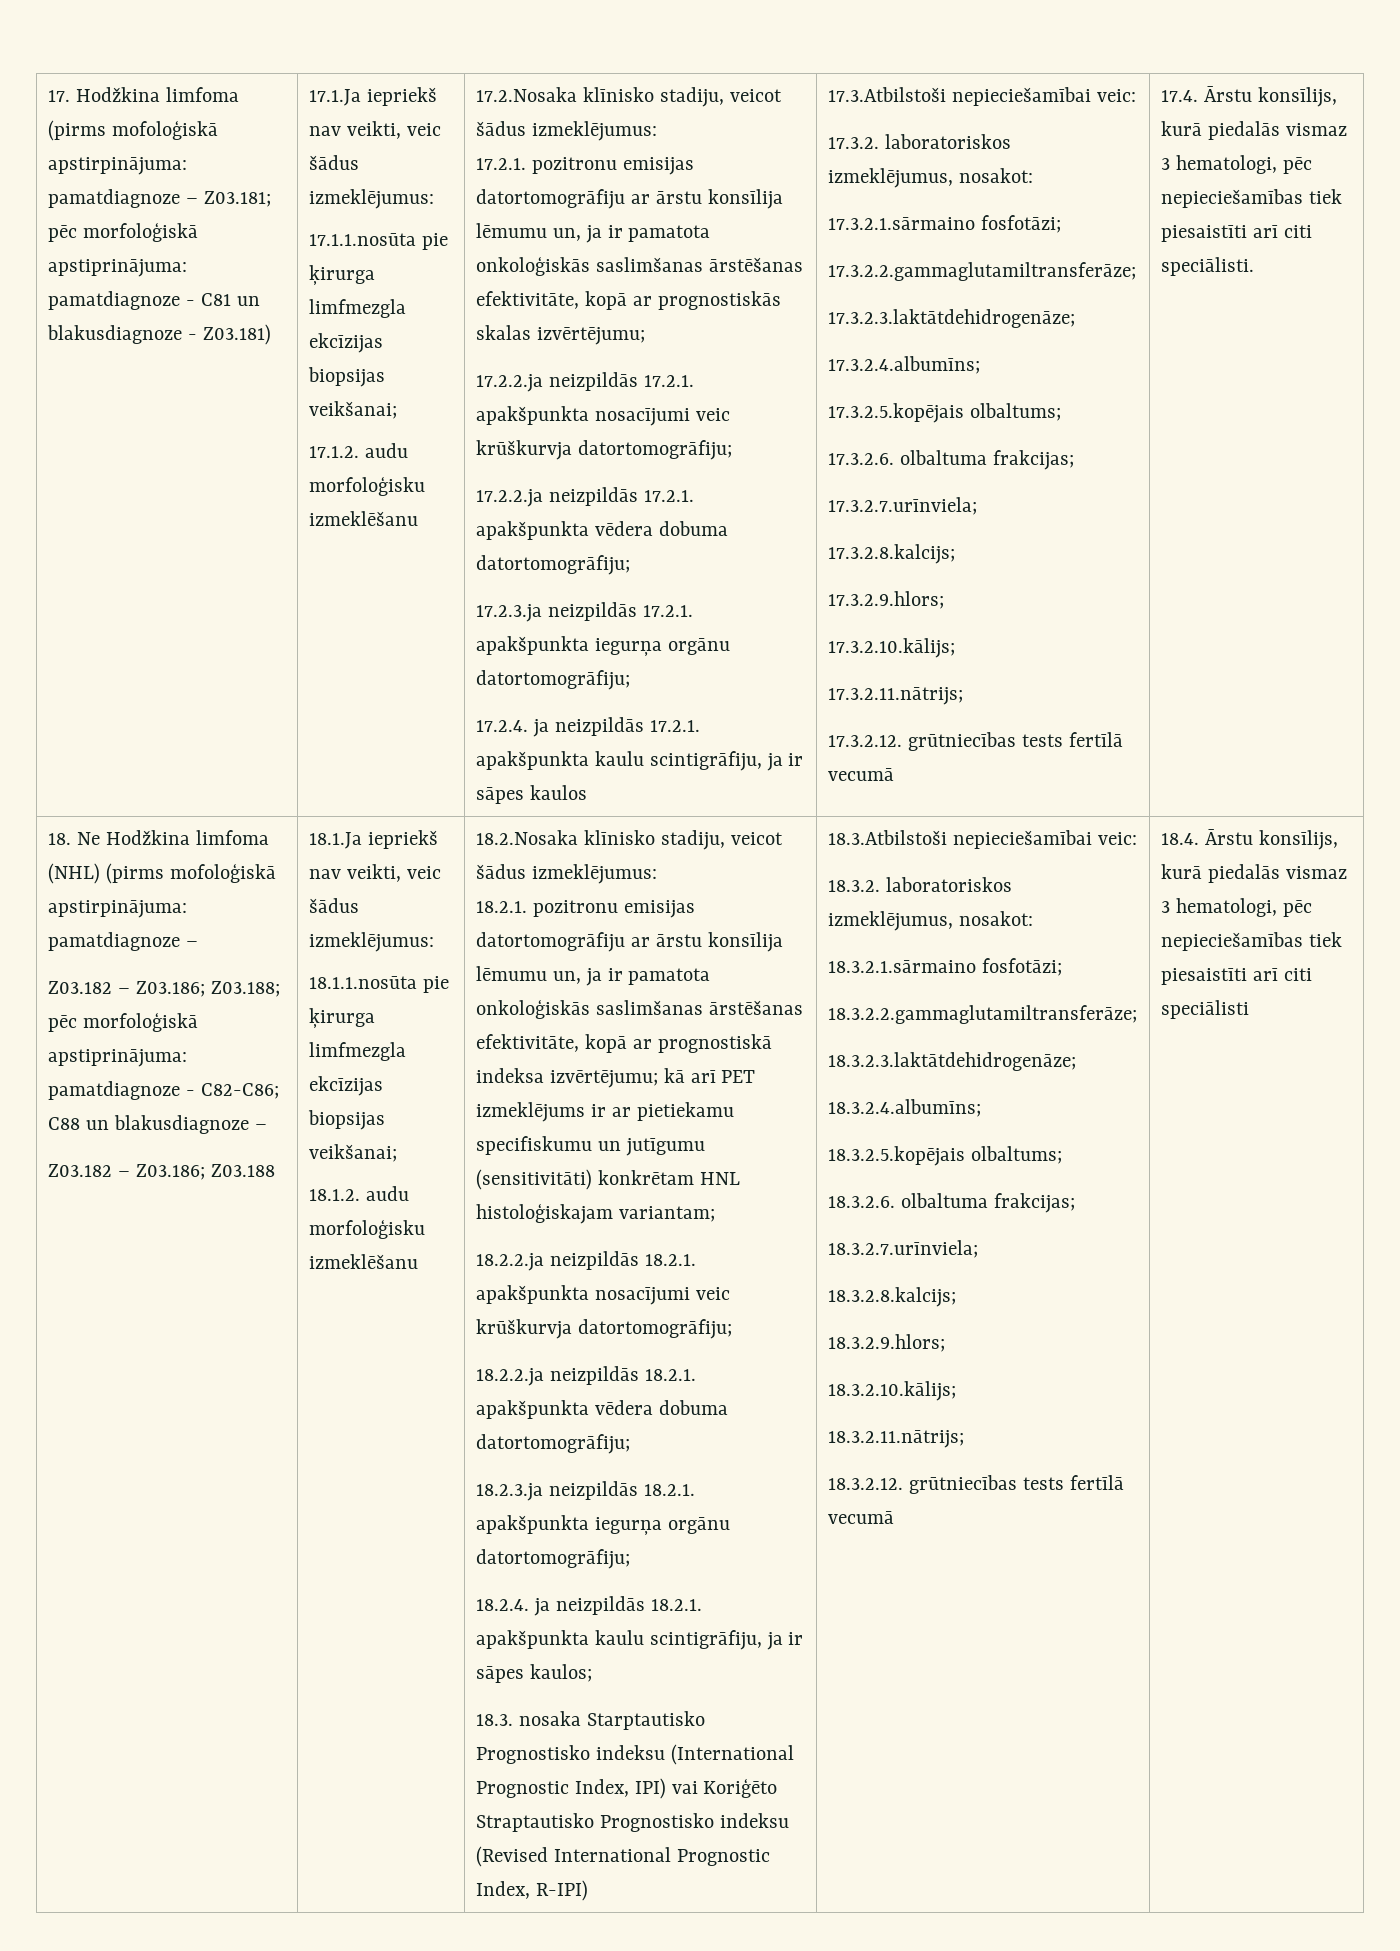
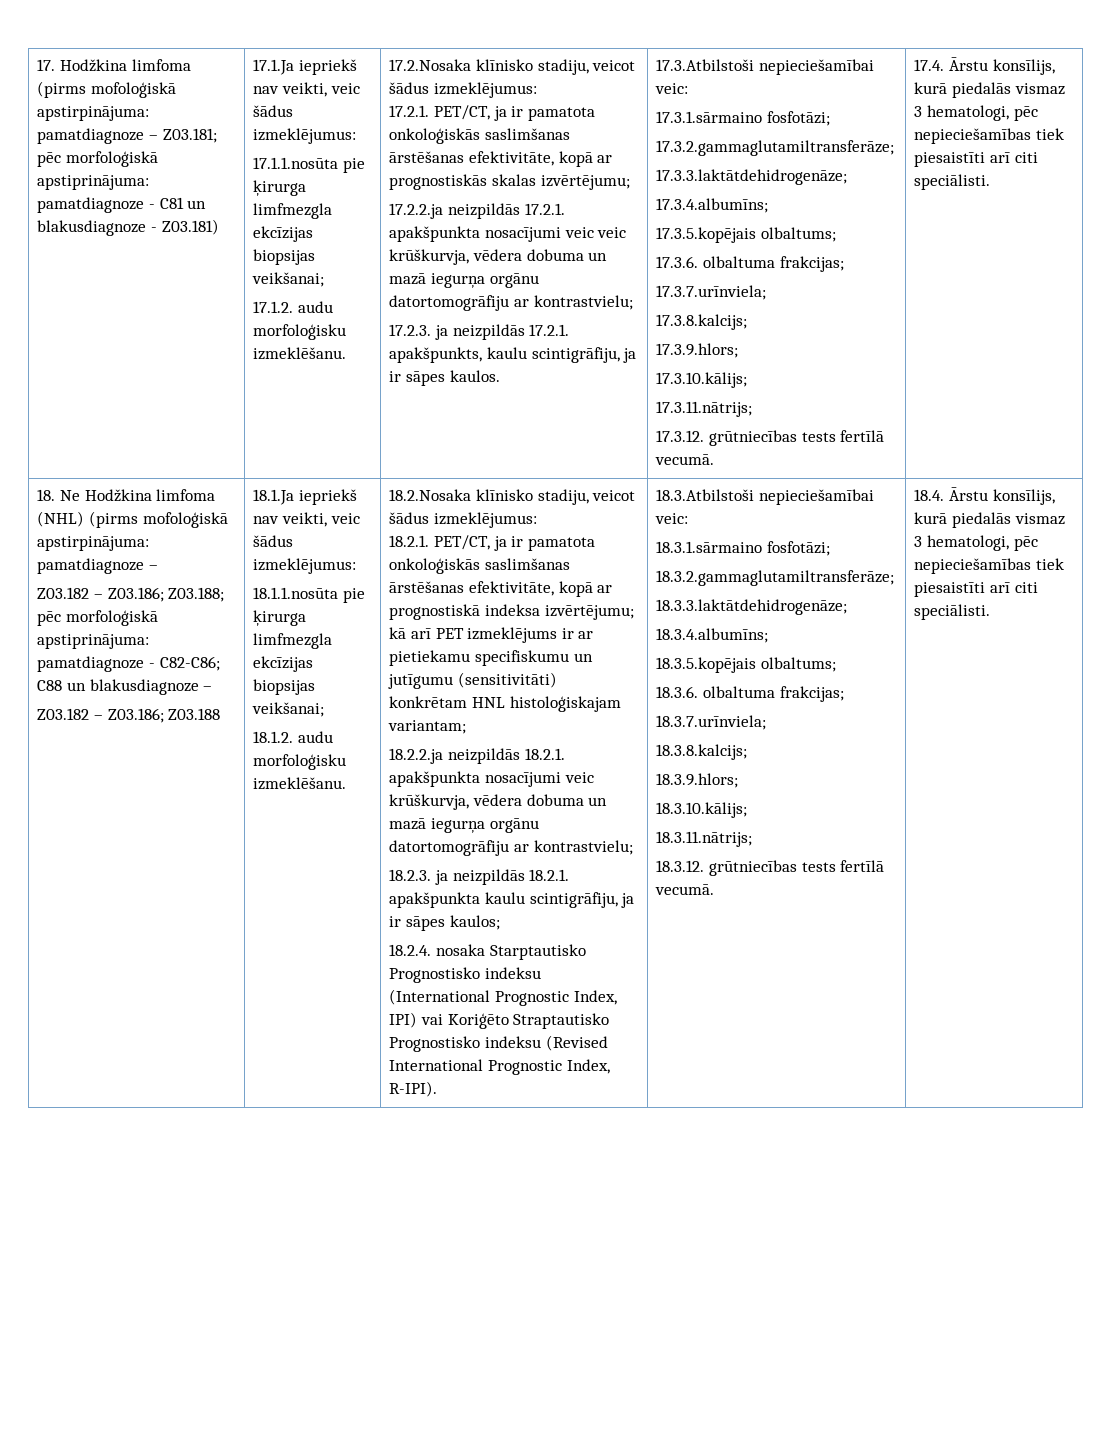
- 17.1.2. audu morfoloģisku izmeklēšanu
+ 17.1.2. audu morfoloģisku izmeklēšanu.
- 17.2.1. pozitronu emisijas datortomogrāfiju ar ārstu konsīlija lēmumu un, ja ir pamatota onkoloģiskās saslimšanas ārstēšanas efektivitāte, kopā ar prognostiskās skalas izvērtējumu;
+ 17.2.1. PET/CT, ja ir pamatota onkoloģiskās saslimšanas ārstēšanas efektivitāte, kopā ar prognostiskās skalas izvērtējumu;
- 17.2.2.ja neizpildās 17.2.1. apakšpunkta nosacījumi veic krūškurvja datortomogrāfiju;
- 17.2.2.ja neizpildās 17.2.1. apakšpunkta vēdera dobuma datortomogrāfiju;
- 17.2.3.ja neizpildās 17.2.1. apakšpunkta iegurņa orgānu datortomogrāfiju;
- 17.2.4. ja neizpildās 17.2.1. apakšpunkta kaulu scintigrāfiju, ja ir sāpes kaulos
+ 17.2.2.ja neizpildās 17.2.1. apakšpunkta nosacījumi veic veic krūškurvja, vēdera dobuma un mazā iegurņa orgānu datortomogrāfiju ar kontrastvielu;
+ 17.2.3. ja neizpildās 17.2.1. apakšpunkts, kaulu scintigrāfiju, ja ir sāpes kaulos.
- 17.3.2. laboratoriskos izmeklējumus, nosakot:
- 17.3.2.1.sārmaino fosfotāzi;
- 17.3.2.2.gammaglutamiltransferāze;
- 17.3.2.3.laktātdehidrogenāze;
- 17.3.2.4.albumīns;
- 17.3.2.5.kopējais olbaltums;
- 17.3.2.6. olbaltuma frakcijas;
- 17.3.2.7.urīnviela;
- 17.3.2.8.kalcijs;
- 17.3.2.9.hlors;
- 17.3.2.10.kālijs;
- 17.3.2.11.nātrijs;
- 17.3.2.12. grūtniecības tests fertīlā vecumā
+ 17.3.1.sārmaino fosfotāzi;
+ 17.3.2.gammaglutamiltransferāze;
+ 17.3.3.laktātdehidrogenāze;
+ 17.3.4.albumīns;
+ 17.3.5.kopējais olbaltums;
+ 17.3.6. olbaltuma frakcijas;
+ 17.3.7.urīnviela;
+ 17.3.8.kalcijs;
+ 17.3.9.hlors;
+ 17.3.10.kālijs;
+ 17.3.11.nātrijs;
+ 17.3.12. grūtniecības tests fertīlā vecumā.
- 18.1.2. audu morfoloģisku izmeklēšanu
+ 18.1.2. audu morfoloģisku izmeklēšanu.
- 18.2.1. pozitronu emisijas datortomogrāfiju ar ārstu konsīlija lēmumu un, ja ir pamatota onkoloģiskās saslimšanas ārstēšanas efektivitāte, kopā ar prognostiskā indeksa izvērtējumu; kā arī PET izmeklējums ir ar pietiekamu specifiskumu un jutīgumu (sensitivitāti) konkrētam HNL histoloģiskajam variantam;
+ 18.2.1. PET/CT, ja ir pamatota onkoloģiskās saslimšanas ārstēšanas efektivitāte, kopā ar prognostiskā indeksa izvērtējumu; kā arī PET izmeklējums ir ar pietiekamu specifiskumu un jutīgumu (sensitivitāti) konkrētam HNL histoloģiskajam variantam;
- 18.2.2.ja neizpildās 18.2.1. apakšpunkta nosacījumi veic krūškurvja datortomogrāfiju;
- 18.2.2.ja neizpildās 18.2.1. apakšpunkta vēdera dobuma datortomogrāfiju;
- 18.2.3.ja neizpildās 18.2.1. apakšpunkta iegurņa orgānu datortomogrāfiju;
- 18.2.4. ja neizpildās 18.2.1. apakšpunkta kaulu scintigrāfiju, ja ir sāpes kaulos;
+ 18.2.2.ja neizpildās 18.2.1. apakšpunkta nosacījumi veic krūškurvja, vēdera dobuma un mazā iegurņa orgānu datortomogrāfiju ar kontrastvielu;
+ 18.2.3. ja neizpildās 18.2.1. apakšpunkta kaulu scintigrāfiju, ja ir sāpes kaulos;
- 18.3. nosaka Starptautisko Prognostisko indeksu (International Prognostic Index, IPI) vai Koriģēto Straptautisko Prognostisko indeksu (Revised International Prognostic Index, R-IPI)
+ 18.2.4. nosaka Starptautisko Prognostisko indeksu (International Prognostic Index, IPI) vai Koriģēto Straptautisko Prognostisko indeksu (Revised International Prognostic Index, R-IPI).
- 18.3.2. laboratoriskos izmeklējumus, nosakot:
- 18.3.2.1.sārmaino fosfotāzi;
- 18.3.2.2.gammaglutamiltransferāze;
- 18.3.2.3.laktātdehidrogenāze;
- 18.3.2.4.albumīns;
- 18.3.2.5.kopējais olbaltums;
- 18.3.2.6. olbaltuma frakcijas;
- 18.3.2.7.urīnviela;
- 18.3.2.8.kalcijs;
- 18.3.2.9.hlors;
- 18.3.2.10.kālijs;
- 18.3.2.11.nātrijs;
- 18.3.2.12. grūtniecības tests fertīlā vecumā
+ 18.3.1.sārmaino fosfotāzi;
+ 18.3.2.gammaglutamiltransferāze;
+ 18.3.3.laktātdehidrogenāze;
+ 18.3.4.albumīns;
+ 18.3.5.kopējais olbaltums;
+ 18.3.6. olbaltuma frakcijas;
+ 18.3.7.urīnviela;
+ 18.3.8.kalcijs;
+ 18.3.9.hlors;
+ 18.3.10.kālijs;
+ 18.3.11.nātrijs;
+ 18.3.12. grūtniecības tests fertīlā vecumā.
- 18.4. Ārstu konsīlijs, kurā piedalās vismaz 3 hematologi, pēc nepieciešamības tiek piesaistīti arī citi speciālisti
+ 18.4. Ārstu konsīlijs, kurā piedalās vismaz 3 hematologi, pēc nepieciešamības tiek piesaistīti arī citi speciālisti.

